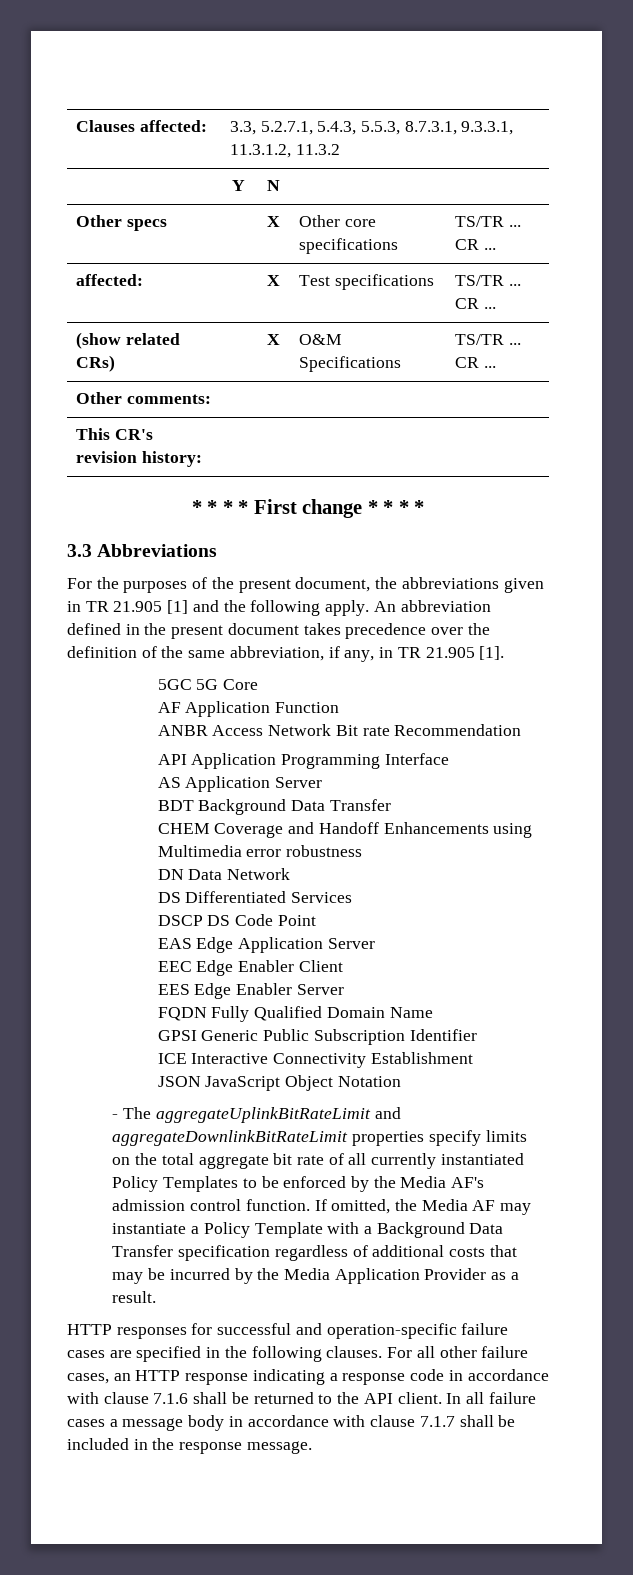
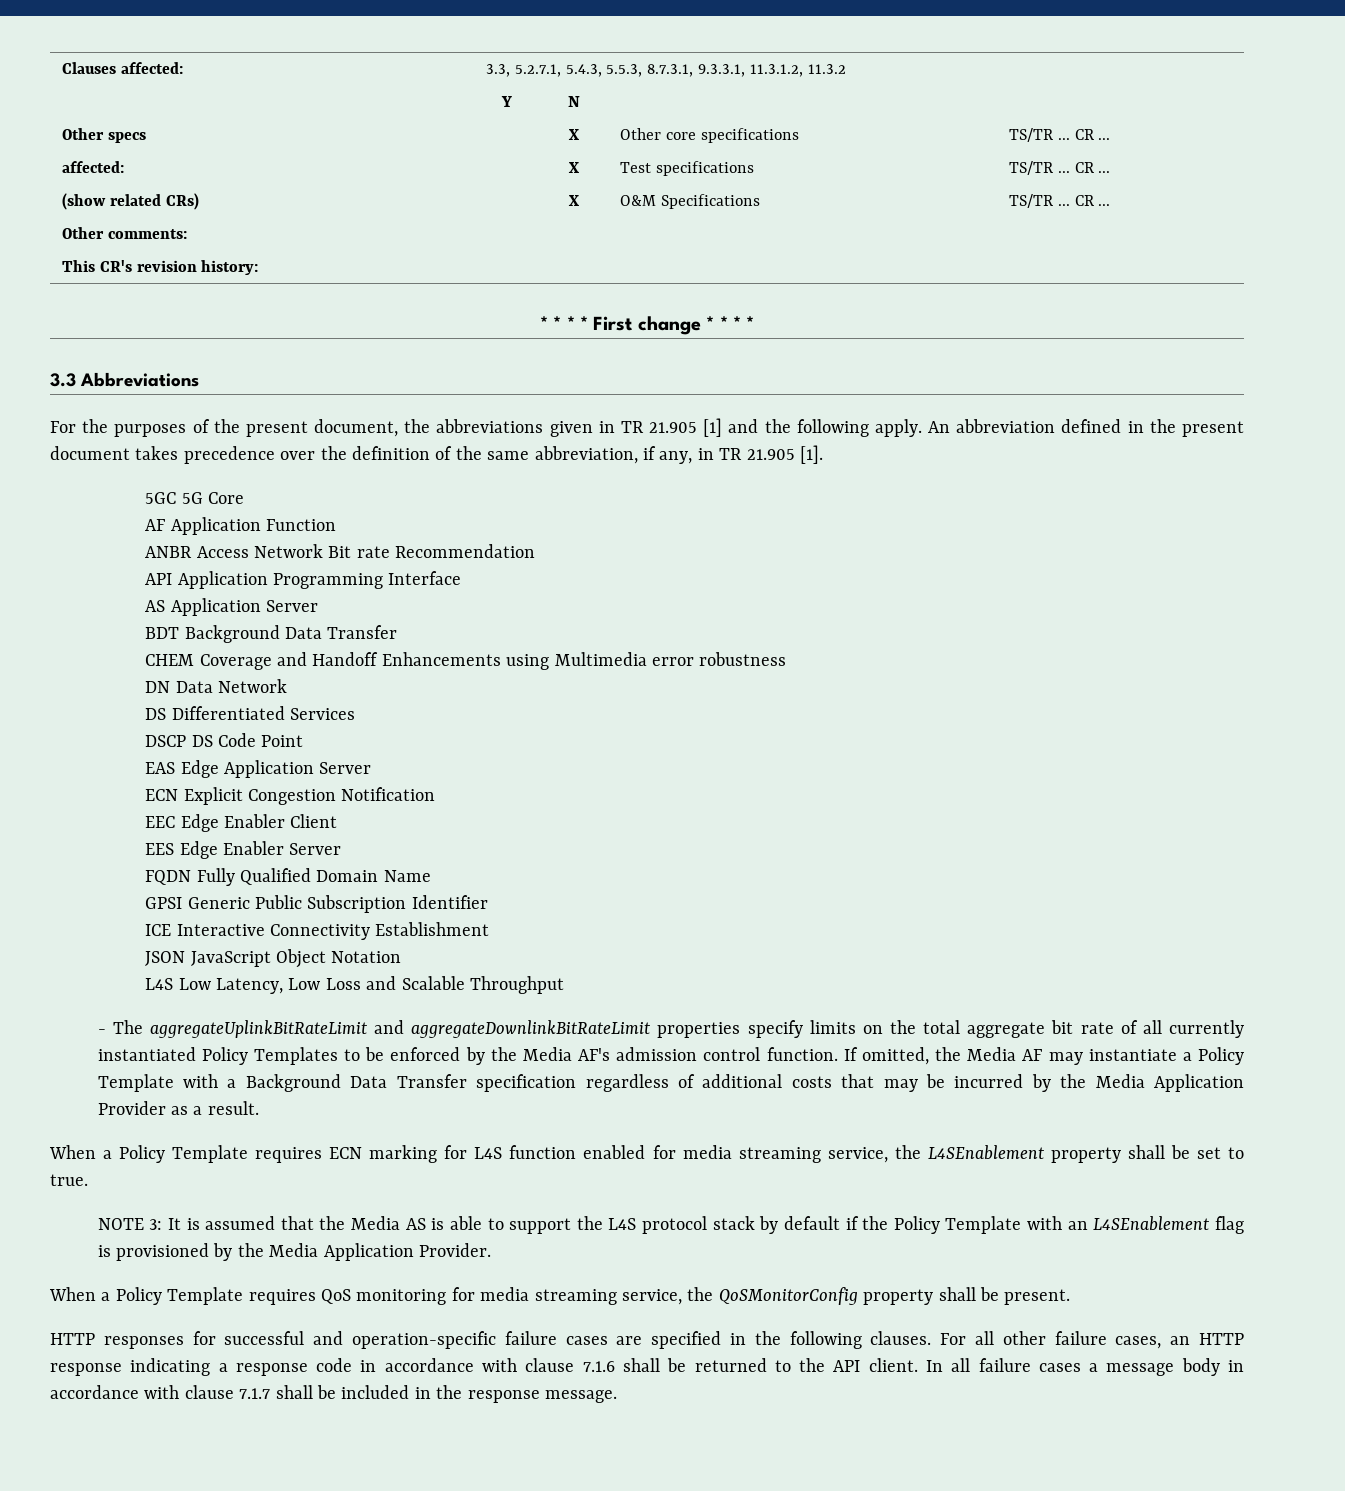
+ ECN Explicit Congestion Notification
+ L4S Low Latency, Low Loss and Scalable Throughput
+ When a Policy Template requires ECN marking for L4S function enabled for media streaming service, the L4SEnablement property shall be set to true.
+ NOTE 3: It is assumed that the Media AS is able to support the L4S protocol stack by default if the Policy Template with an L4SEnablement flag is provisioned by the Media Application Provider.
+ When a Policy Template requires QoS monitoring for media streaming service, the QoSMonitorConfig property shall be present.

